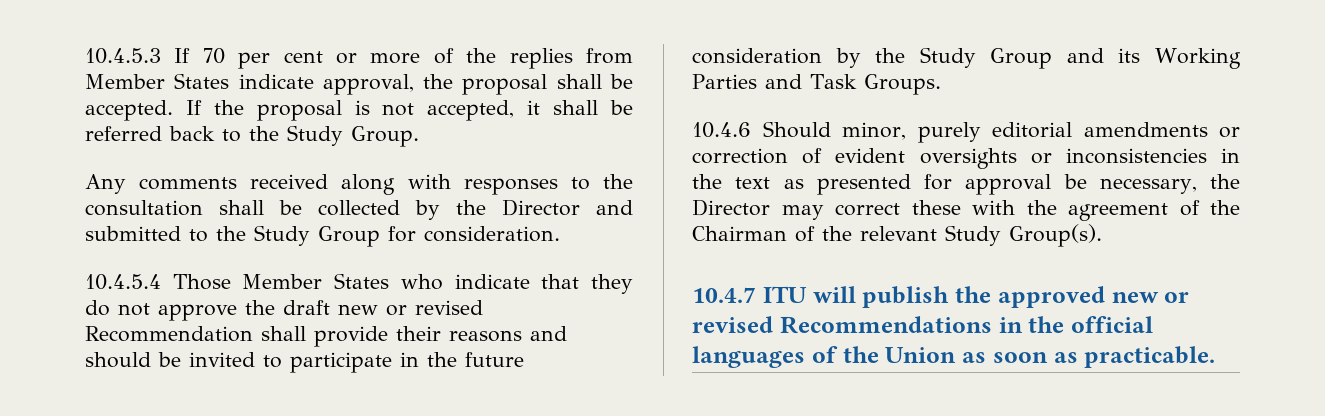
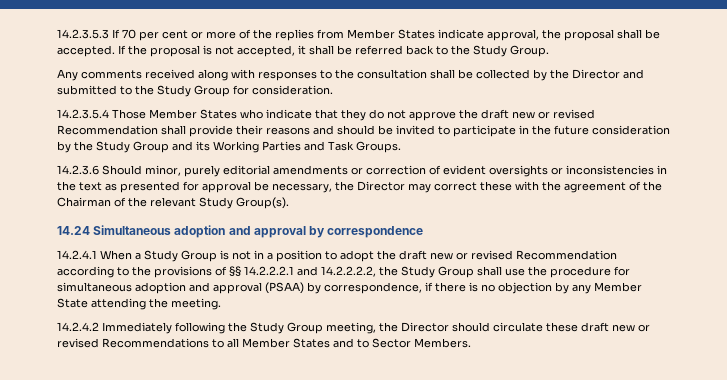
- 10.4.5.3 If 70 per cent or more of the replies from Member States indicate approval, the proposal shall be accepted.
+ 14.2.3.5.3 If 70 per cent or more of the replies from Member States indicate approval, the proposal shall be accepted.
- 10.4.5.4 Those Member States who indicate that they do not approve the draft new or revised Recommendation shall provide their reasons and should be invited to participate in the future consideration by the Study Group and its Working Parties and Task Groups.
+ 14.2.3.5.4 Those Member States who indicate that they do not approve the draft new or revised Recommendation shall provide their reasons and should be invited to participate in the future consideration by the Study Group and its Working Parties and Task Groups.
- 10.4.6 Should minor, purely editorial amendments or correction of evident oversights or inconsistencies in the text as presented for approval be necessary, the Director may correct these with the agreement of the Chairman of the relevant Study Group(s).
+ 14.2.3.6 Should minor, purely editorial amendments or correction of evident oversights or inconsistencies in the text as presented for approval be necessary, the Director may correct these with the agreement of the Chairman of the relevant Study Group(s).
- 10.4.7 ITU will publish the approved new or revised Recommendations in the official languages of the Union as soon as practicable.
+ 14.24 Simultaneous adoption and approval by correspondence
+ 14.2.4.1 When a Study Group is not in a position to adopt the draft new or revised Recommendation according to the provisions of §§ 14.2.2.2.1 and 14.2.2.2.2, the Study Group shall use the procedure for simultaneous adoption and approval (PSAA) by correspondence, if there is no objection by any Member State attending the meeting.
+ 14.2.4.2 Immediately following the Study Group meeting, the Director should circulate these draft new or revised Recommendations to all Member States and to Sector Members.

